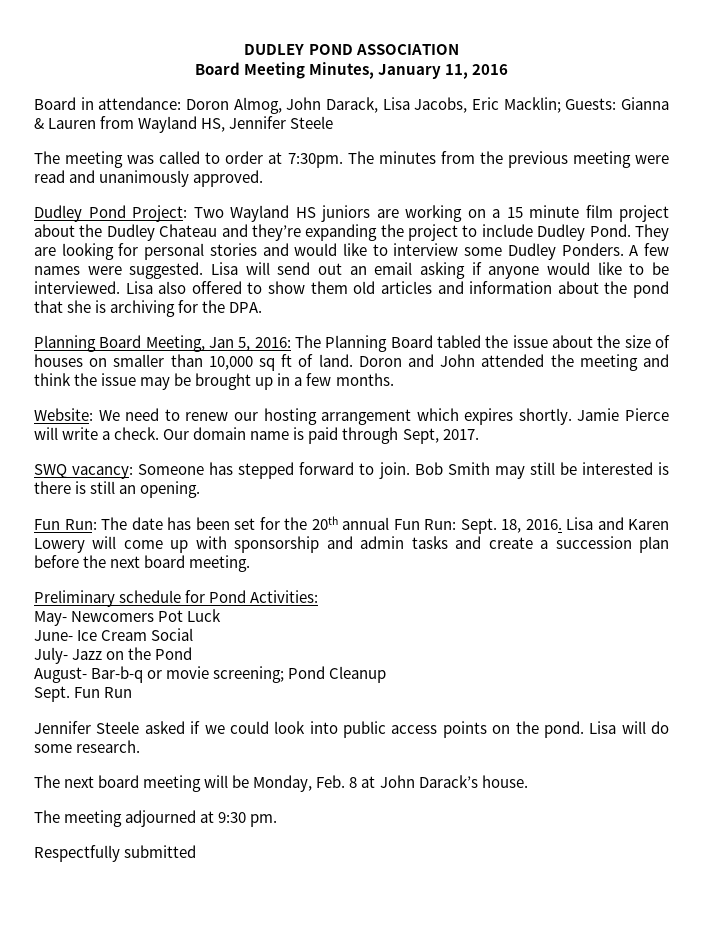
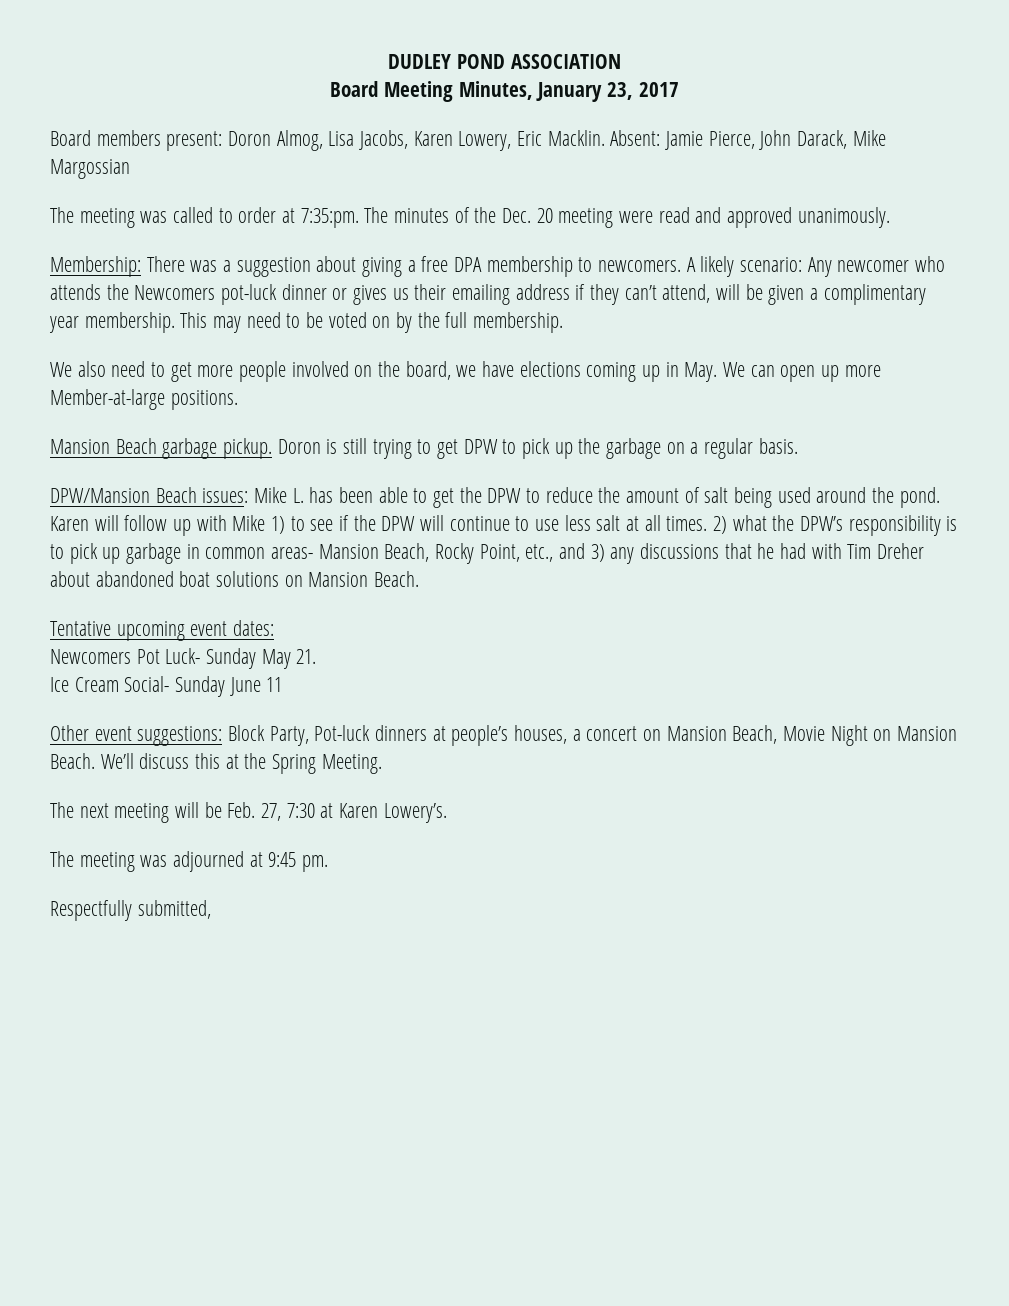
- Board Meeting Minutes, January 11, 2016
- Board in attendance: Doron Almog, John Darack, Lisa Jacobs, Eric Macklin; Guests: Gianna & Lauren from Wayland HS, Jennifer Steele
+ Board Meeting Minutes, January 23, 2017
+ Board members present: Doron Almog, Lisa Jacobs, Karen Lowery, Eric Macklin. Absent: Jamie Pierce, John Darack, Mike Margossian
- The meeting was called to order at 7:30pm.
+ The meeting was called to order at 7:35:pm.
- The minutes from the previous meeting were read and unanimously approved.
- Dudley Pond Project: Two Wayland HS juniors are working on a 15 minute film project about the Dudley Chateau and they’re expanding the project to include Dudley Pond. They are looking for personal stories and would like to interview some Dudley Ponders. A few names were suggested. Lisa will send out an email asking if anyone would like to be interviewed. Lisa also offered to show them old articles and information about the pond that she is archiving for the DPA.
- Planning Board Meeting, Jan 5, 2016: The Planning Board tabled the issue about the size of houses on smaller than 10,000 sq ft of land. Doron and John attended the meeting and think the issue may be brought up in a few months.
- Website: We need to renew our hosting arrangement which expires shortly. Jamie Pierce will write a check. Our domain name is paid through Sept, 2017.
- SWQ vacancy: Someone has stepped forward to join. Bob Smith may still be interested is there is still an opening.
- Fun Run: The date has been set for the 20th annual Fun Run: Sept. 18, 2016. Lisa and Karen Lowery will come up with sponsorship and admin tasks and create a succession plan before the next board meeting.
- Preliminary schedule for Pond Activities:
- May- Newcomers Pot Luck
- June- Ice Cream Social
- July- Jazz on the Pond
- August- Bar-b-q or movie screening; Pond Cleanup
- Sept. Fun Run
- Jennifer Steele asked if we could look into public access points on the pond. Lisa will do some research.
+ The minutes of the Dec. 20 meeting were read and approved unanimously.
+ Membership: There was a suggestion about giving a free DPA membership to newcomers. A likely scenario: Any newcomer who attends the Newcomers pot-luck dinner or gives us their emailing address if they can’t attend, will be given a complimentary year membership. This may need to be voted on by the full membership.
+ We also need to get more people involved on the board, we have elections coming up in May. We can open up more Member-at-large positions.
+ Mansion Beach garbage pickup. Doron is still trying to get DPW to pick up the garbage on a regular basis.
+ DPW/Mansion Beach issues: Mike L. has been able to get the DPW to reduce the amount of salt being used around the pond. Karen will follow up with Mike 1) to see if the DPW will continue to use less salt at all times. 2) what the DPW’s responsibility is to pick up garbage in common areas- Mansion Beach, Rocky Point, etc., and 3) any discussions that he had with Tim Dreher about abandoned boat solutions on Mansion Beach.
+ Tentative upcoming event dates:
+ Newcomers Pot Luck- Sunday May 21.
+ Ice Cream Social- Sunday June 11
+ Other event suggestions: Block Party, Pot-luck dinners at people’s houses, a concert on Mansion Beach, Movie Night on Mansion Beach. We’ll discuss this at the Spring Meeting.
- The next board meeting will be Monday, Feb. 8 at John Darack’s house.
- The meeting adjourned at 9:30 pm.
+ The next meeting will be Feb. 27, 7:30 at Karen Lowery’s.
+ The meeting was adjourned at 9:45 pm.
- Respectfully submitted
+ Respectfully submitted,

